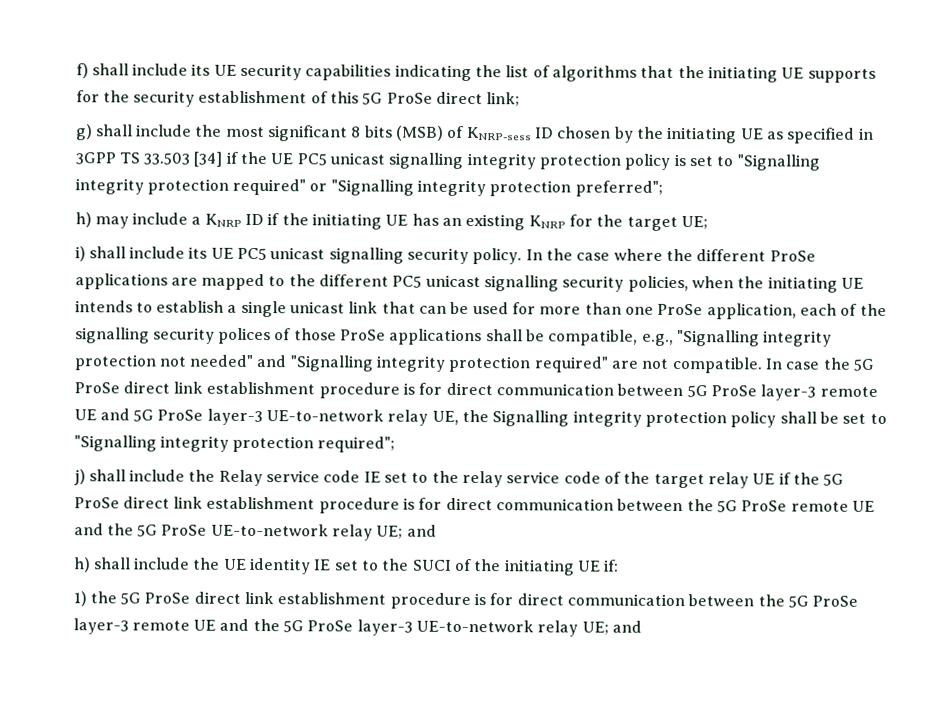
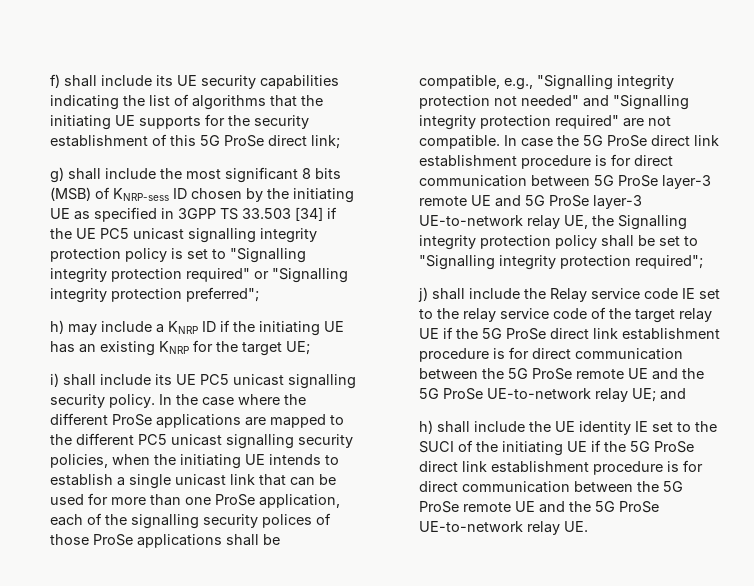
- h) shall include the UE identity IE set to the SUCI of the initiating UE if:
- 1) the 5G ProSe direct link establishment procedure is for direct communication between the 5G ProSe layer-3 remote UE and the 5G ProSe layer-3 UE-to-network relay UE; and
+ h) shall include the UE identity IE set to the SUCI of the initiating UE if the 5G ProSe direct link establishment procedure is for direct communication between the 5G ProSe remote UE and the 5G ProSe UE-to-network relay UE.

